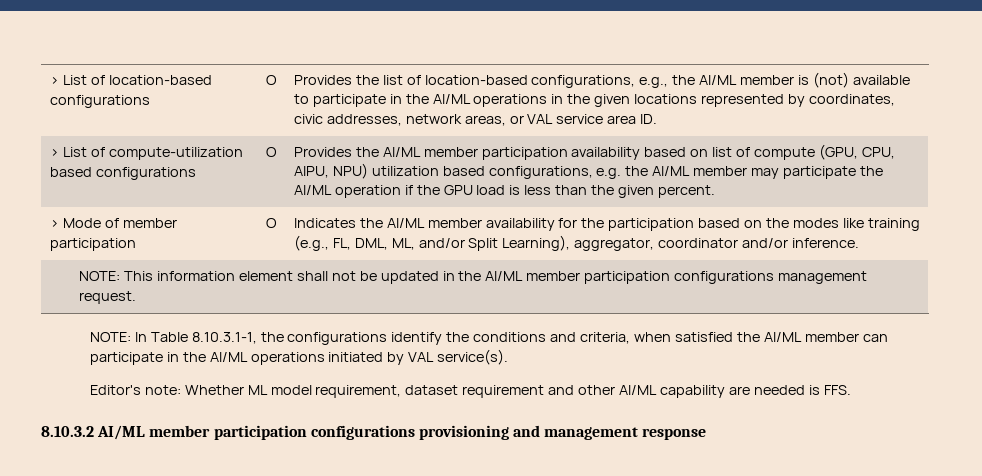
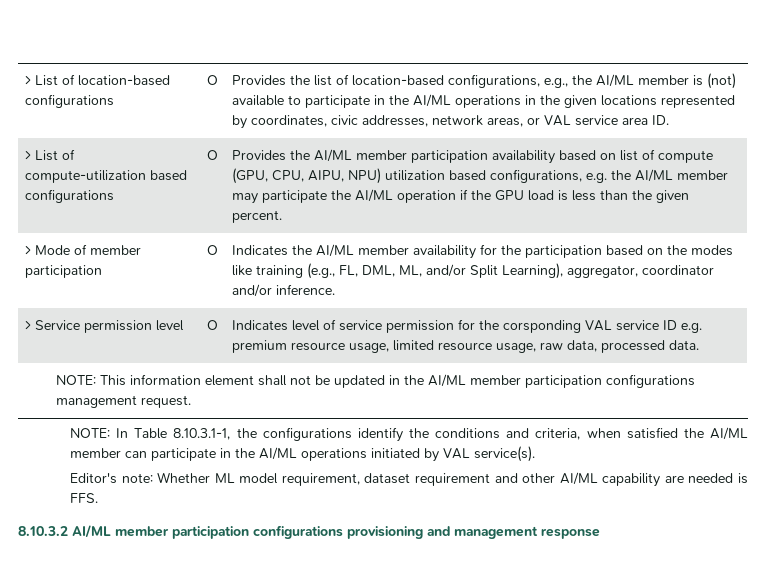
+ > Service permission level | O | Indicates level of service permission for the corsponding VAL service ID e.g. premium resource usage, limited resource usage, raw data, processed data.

